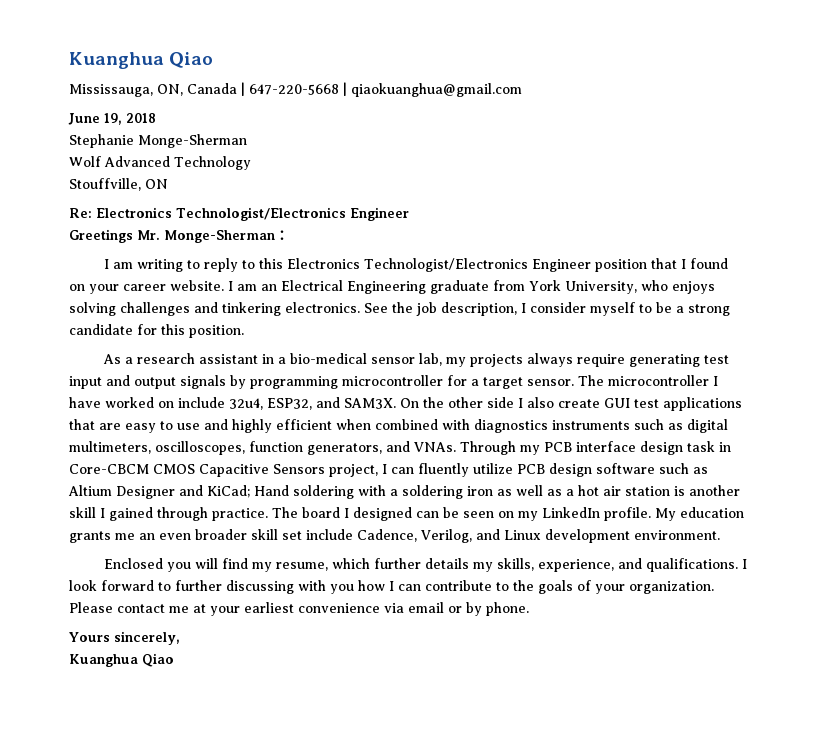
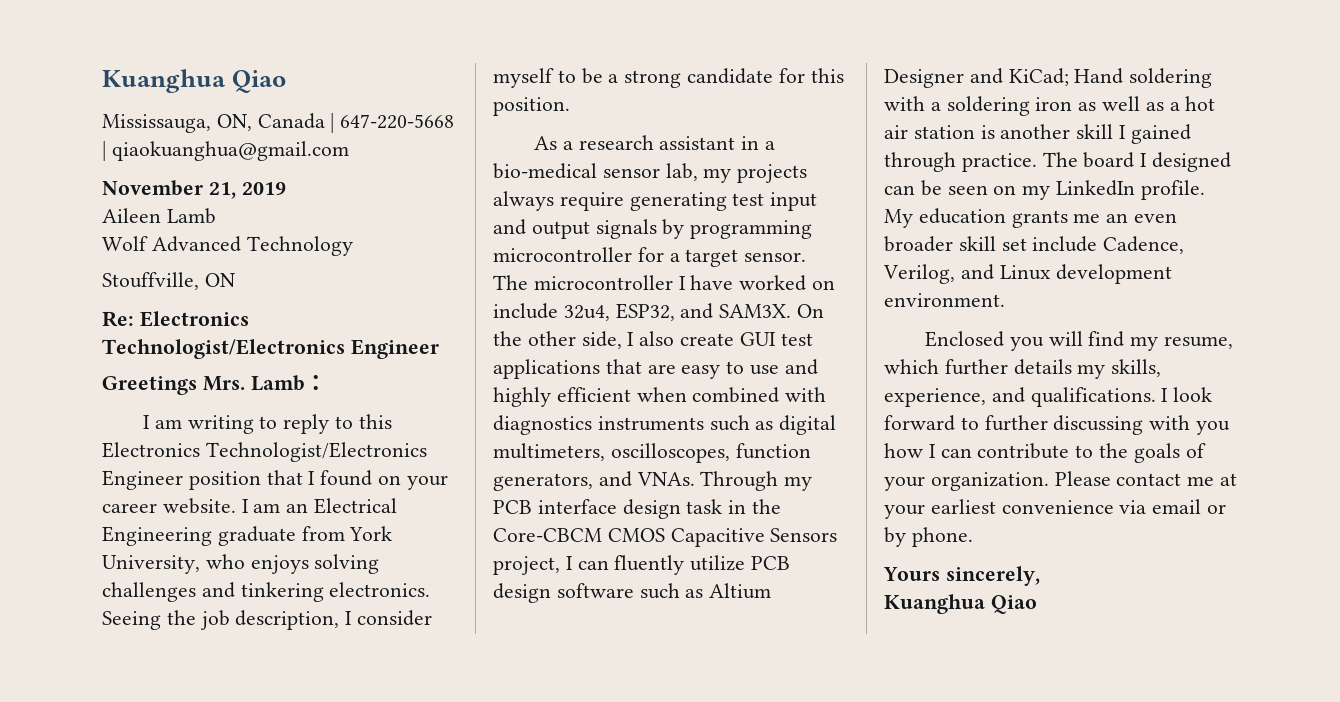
- June 19, 2018
- Stephanie Monge-Sherman
+ November 21, 2019
+ Aileen Lamb
- Greetings Mr. Monge-Sherman：
+ Greetings Mrs. Lamb：
- See the job description, I consider myself to be a strong candidate for this position.
+ Seeing the job description, I consider myself to be a strong candidate for this position.
- On the other side I also create GUI test applications that are easy to use and highly efficient when combined with diagnostics instruments such as digital multimeters, oscilloscopes, function generators, and VNAs.
+ On the other side, I also create GUI test applications that are easy to use and highly efficient when combined with diagnostics instruments such as digital multimeters, oscilloscopes, function generators, and VNAs.
- Through my PCB interface design task in Core-CBCM CMOS Capacitive Sensors project, I can fluently utilize PCB design software such as Altium Designer and KiCad; Hand soldering with a soldering iron as well as a hot air station is another skill I gained through practice.
+ Through my PCB interface design task in the Core-CBCM CMOS Capacitive Sensors project, I can fluently utilize PCB design software such as Altium Designer and KiCad; Hand soldering with a soldering iron as well as a hot air station is another skill I gained through practice.

